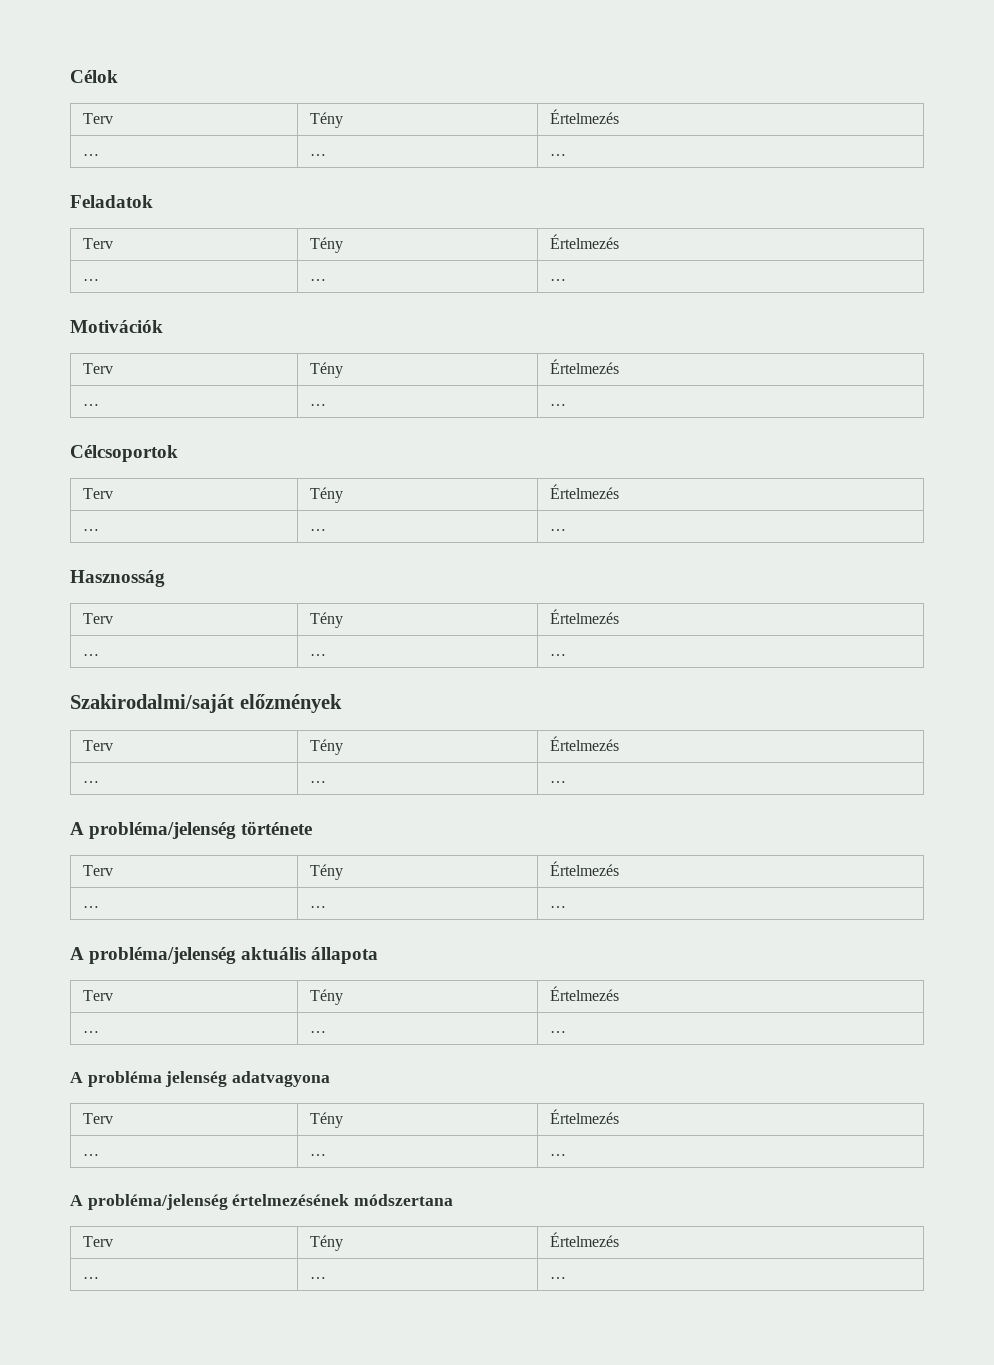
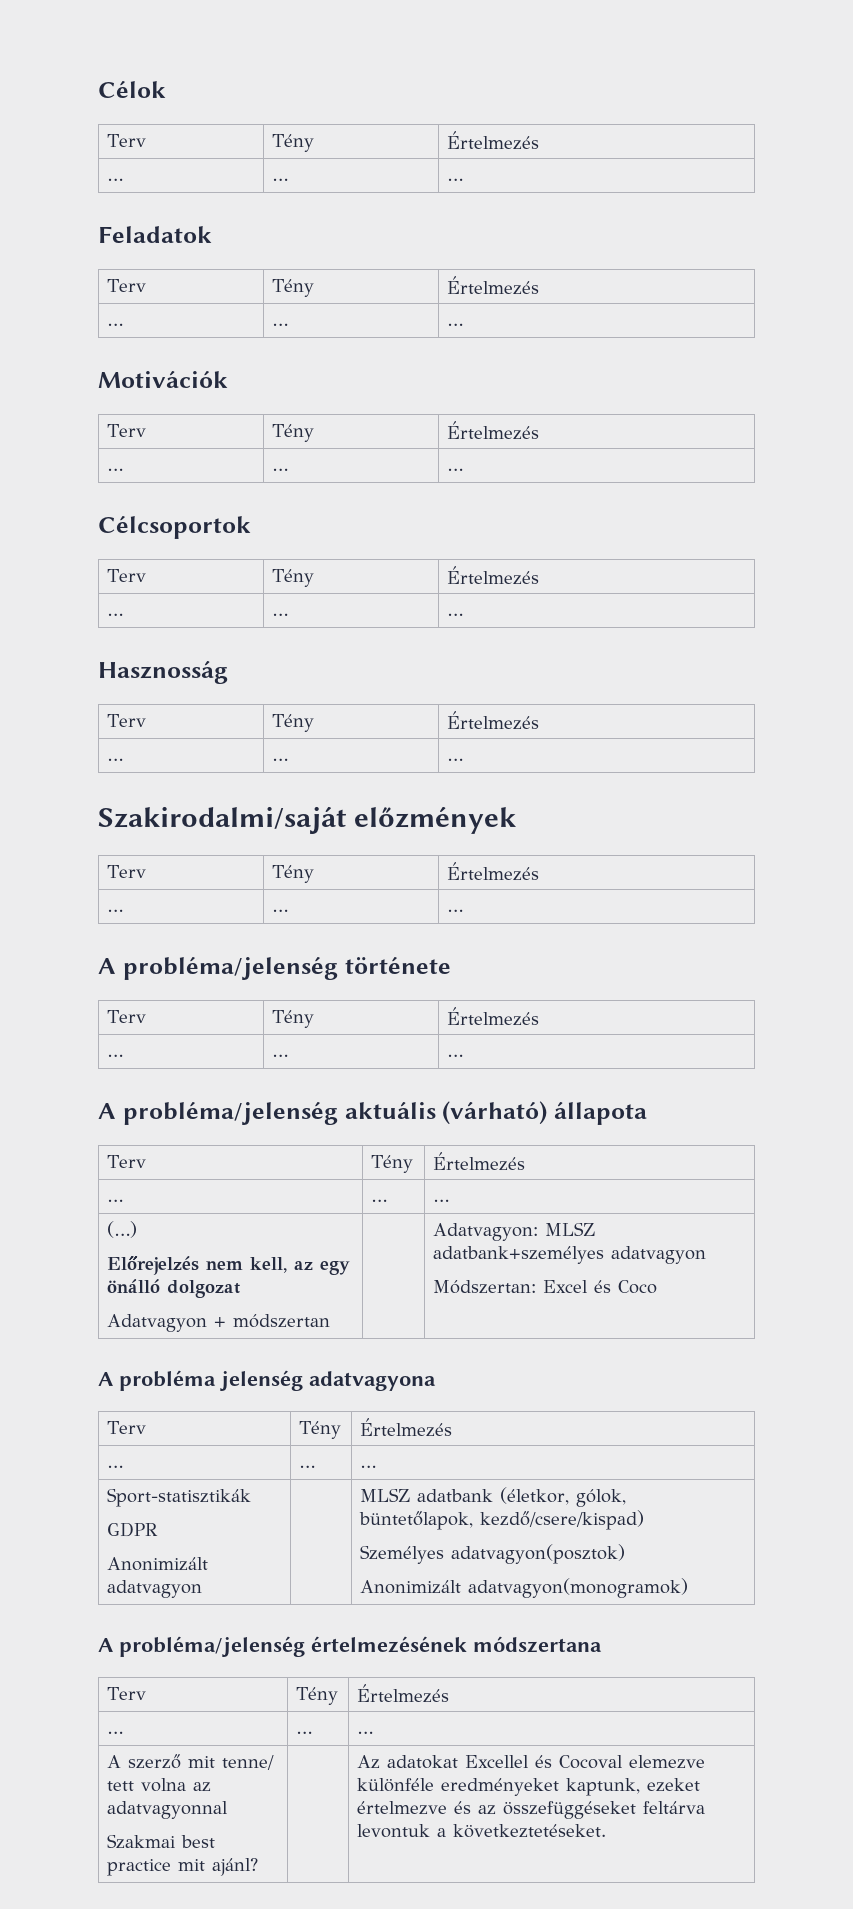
- A probléma/jelenség aktuális állapota
+ A probléma/jelenség aktuális (várható) állapota
+ (…)
+ Előrejelzés nem kell, az egy önálló dolgozat
+ Adatvagyon + módszertan | | Adatvagyon: MLSZ adatbank+személyes adatvagyon
+ Módszertan: Excel és Coco
+ Sport-statisztikák
+ GDPR
+ Anonimizált adatvagyon | | MLSZ adatbank (életkor, gólok, büntetőlapok, kezdő/csere/kispad)
+ Személyes adatvagyon(posztok)
+ Anonimizált adatvagyon(monogramok)
+ A szerző mit tenne/ tett volna az adatvagyonnal
+ Szakmai best practice mit ajánl? | | Az adatokat Excellel és Cocoval elemezve különféle eredményeket kaptunk, ezeket értelmezve és az összefüggéseket feltárva levontuk a következtetéseket.

